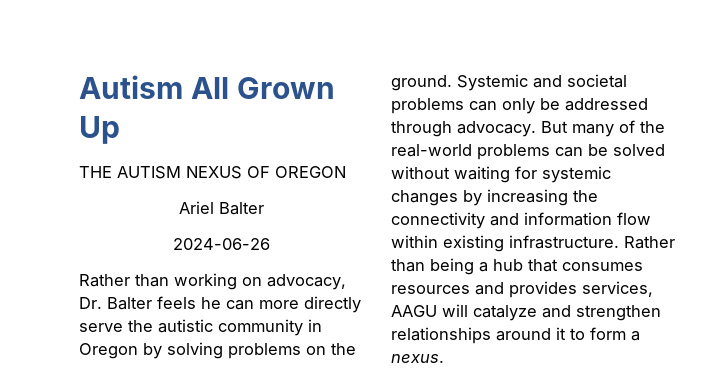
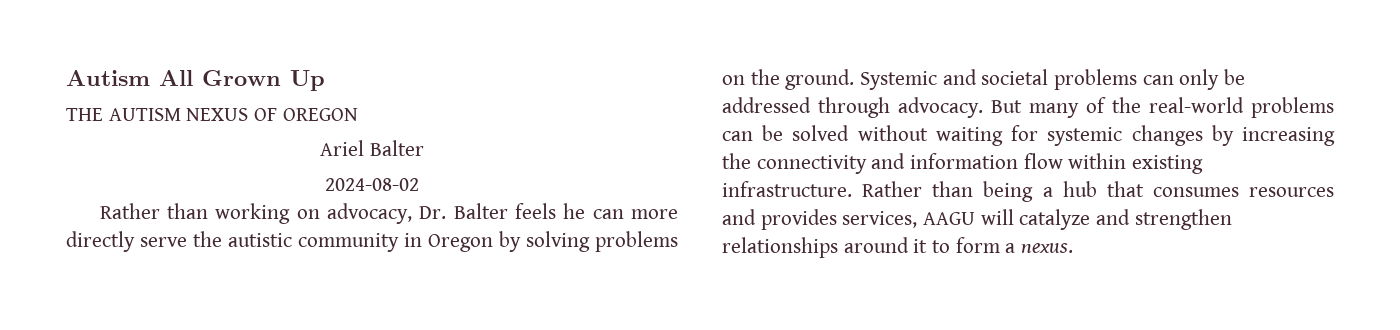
- 2024-06-26
+ 2024-08-02

